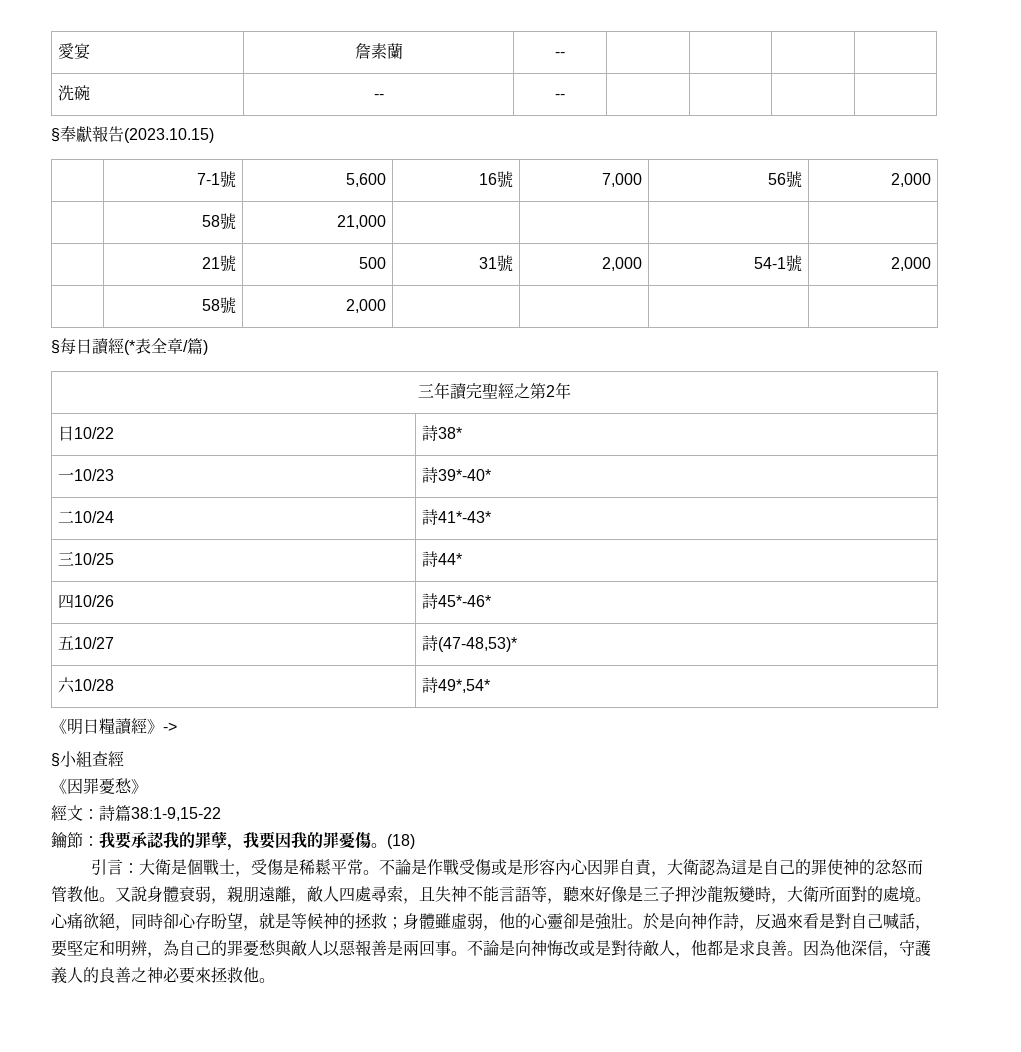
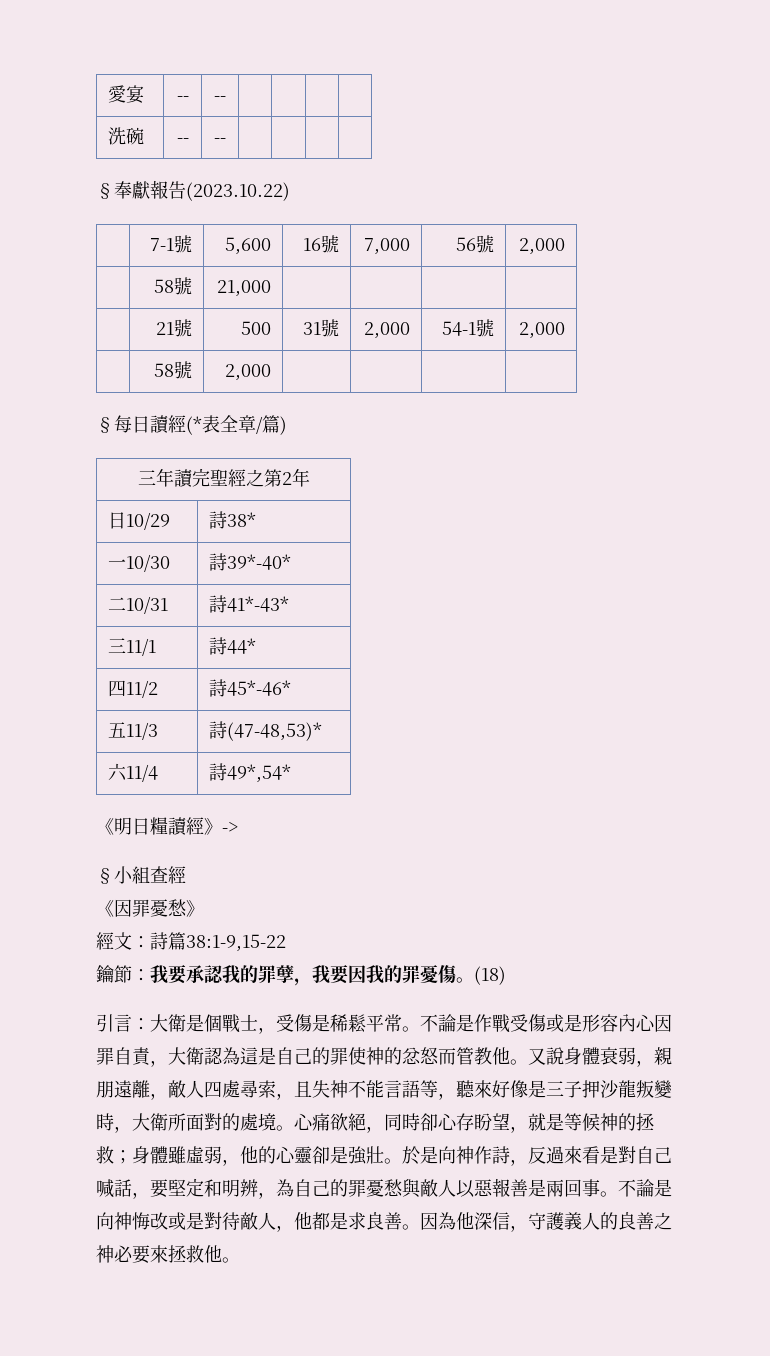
- 愛宴 | 詹素蘭 | -- | | | |
+ 愛宴 | -- | -- | | | |
- §奉獻報告(2023.10.15)
+ §奉獻報告(2023.10.22)
- 日10/22 | 詩38*
+ 日10/29 | 詩38*
- 一10/23 | 詩39*-40*
+ 一10/30 | 詩39*-40*
- 二10/24 | 詩41*-43*
+ 二10/31 | 詩41*-43*
- 三10/25 | 詩44*
+ 三11/1 | 詩44*
- 四10/26 | 詩45*-46*
+ 四11/2 | 詩45*-46*
- 五10/27 | 詩(47-48,53)*
+ 五11/3 | 詩(47-48,53)*
- 六10/28 | 詩49*,54*
+ 六11/4 | 詩49*,54*

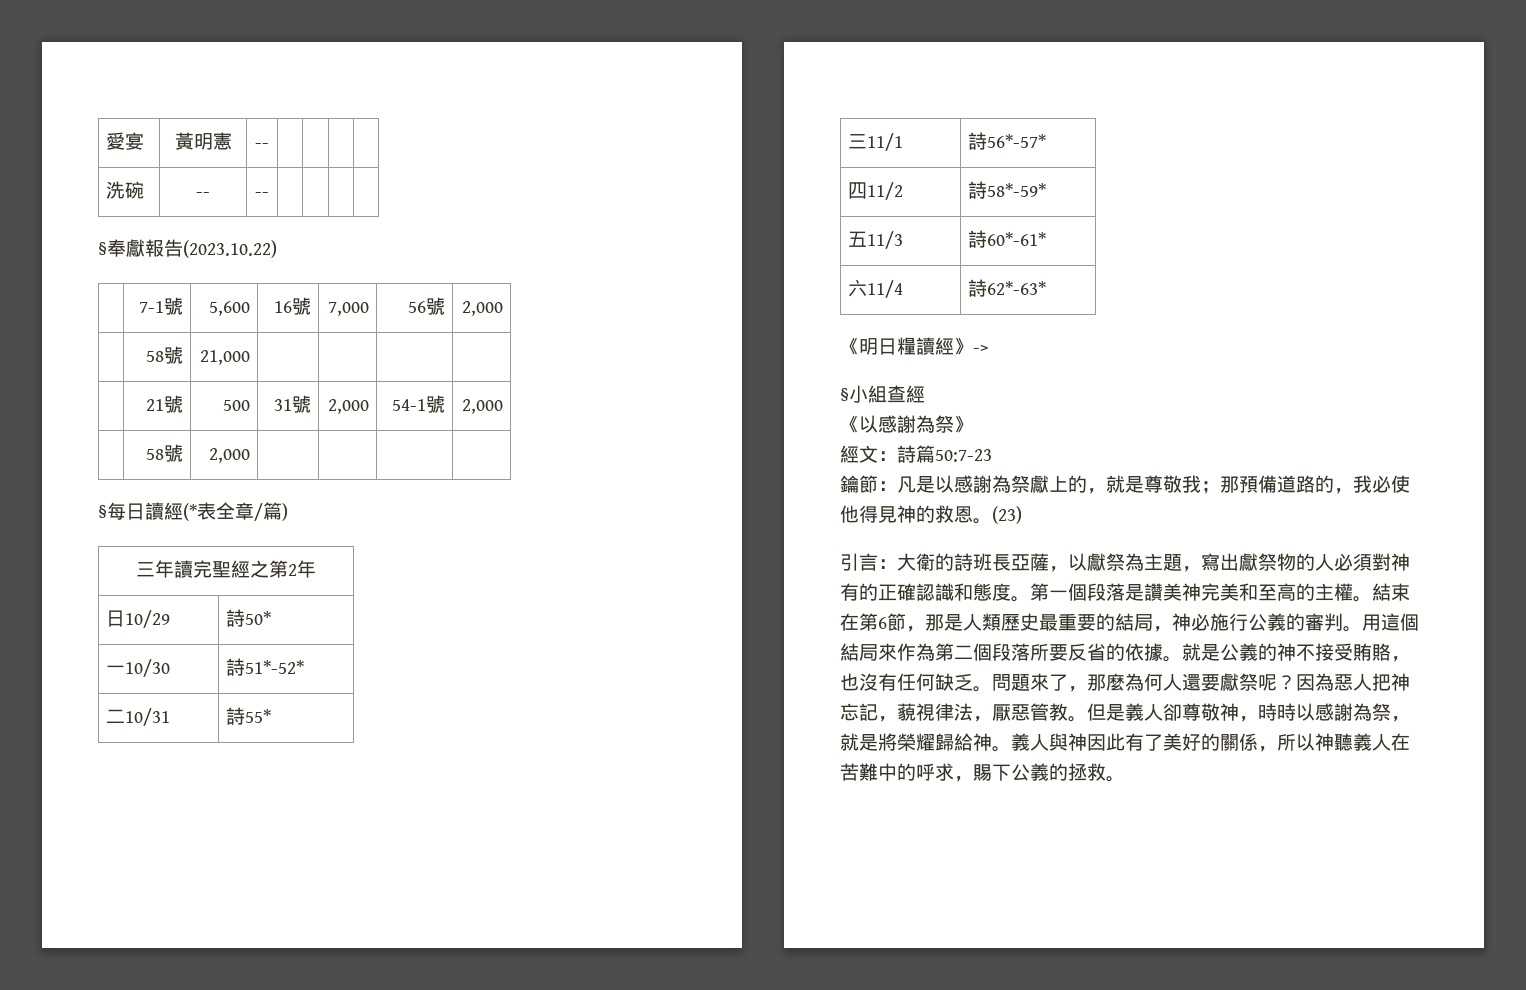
- 愛宴 | -- | -- | | | |
+ 愛宴 | 黃明憲 | -- | | | |
- 日10/29 | 詩38*
+ 日10/29 | 詩50*
- 一10/30 | 詩39*-40*
+ 一10/30 | 詩51*-52*
- 二10/31 | 詩41*-43*
+ 二10/31 | 詩55*
- 三11/1 | 詩44*
+ 三11/1 | 詩56*-57*
- 四11/2 | 詩45*-46*
+ 四11/2 | 詩58*-59*
- 五11/3 | 詩(47-48,53)*
+ 五11/3 | 詩60*-61*
- 六11/4 | 詩49*,54*
+ 六11/4 | 詩62*-63*
- 《因罪憂愁》
+ 《以感謝為祭》
- 經文：詩篇38:1-9,15-22
+ 經文：詩篇50:7-23
- 鑰節：我要承認我的罪孽，我要因我的罪憂傷。(18)
- 引言：大衛是個戰士，受傷是稀鬆平常。不論是作戰受傷或是形容內心因罪自責，大衛認為這是自己的罪使神的忿怒而管教他。又說身體衰弱，親朋遠離，敵人四處尋索，且失神不能言語等，聽來好像是三子押沙龍叛變時，大衛所面對的處境。心痛欲絕，同時卻心存盼望，就是等候神的拯救；身體雖虛弱，他的心靈卻是強壯。於是向神作詩，反過來看是對自己喊話，要堅定和明辨，為自己的罪憂愁與敵人以惡報善是兩回事。不論是向神悔改或是對待敵人，他都是求良善。因為他深信，守護義人的良善之神必要來拯救他。
+ 鑰節：凡是以感謝為祭獻上的，就是尊敬我；那預備道路的，我必使他得見神的救恩。(23)
+ 引言：大衛的詩班長亞薩，以獻祭為主題，寫出獻祭物的人必須對神有的正確認識和態度。第一個段落是讚美神完美和至高的主權。結束在第6節，那是人類歷史最重要的結局，神必施行公義的審判。用這個結局來作為第二個段落所要反省的依據。就是公義的神不接受賄賂，也沒有任何缺乏。問題來了，那麼為何人還要獻祭呢？因為惡人把神忘記，藐視律法，厭惡管教。但是義人卻尊敬神，時時以感謝為祭，就是將榮耀歸給神。義人與神因此有了美好的關係，所以神聽義人在苦難中的呼求，賜下公義的拯救。

